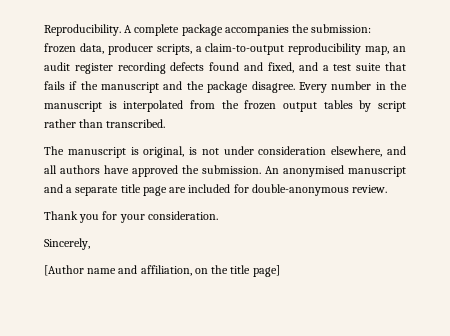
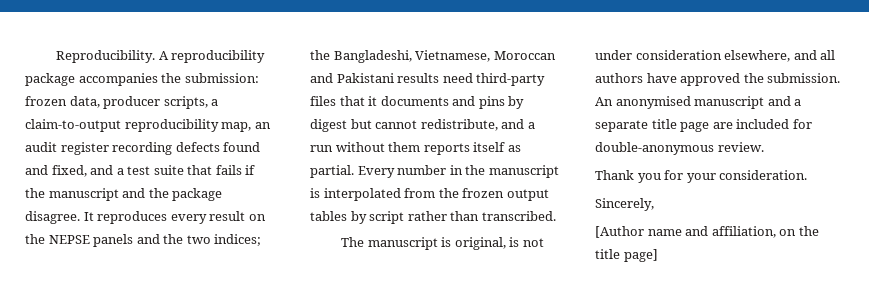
- A complete package accompanies the submission: frozen data, producer scripts, a claim-to-output reproducibility map, an audit register recording defects found and fixed, and a test suite that fails if the manuscript and the package disagree.
+ A reproducibility package accompanies the submission: frozen data, producer scripts, a claim-to-output reproducibility map, an audit register recording defects found and fixed, and a test suite that fails if the manuscript and the package disagree.
+ It reproduces every result on the NEPSE panels and the two indices; the Bangladeshi, Vietnamese, Moroccan and Pakistani results need third-party files that it documents and pins by digest but cannot redistribute, and a run without them reports itself as partial.

